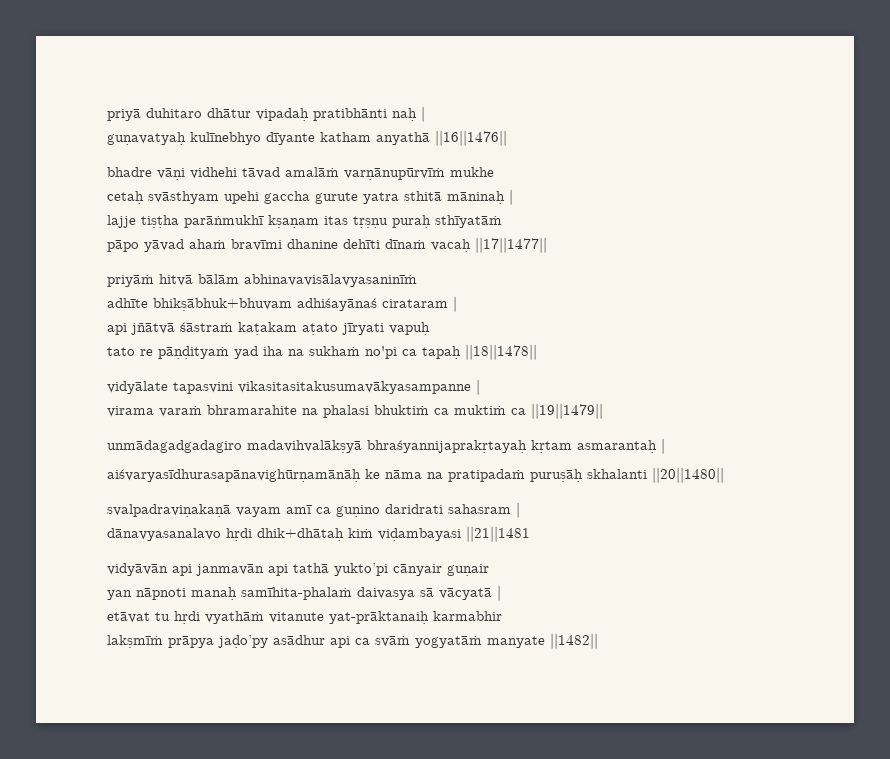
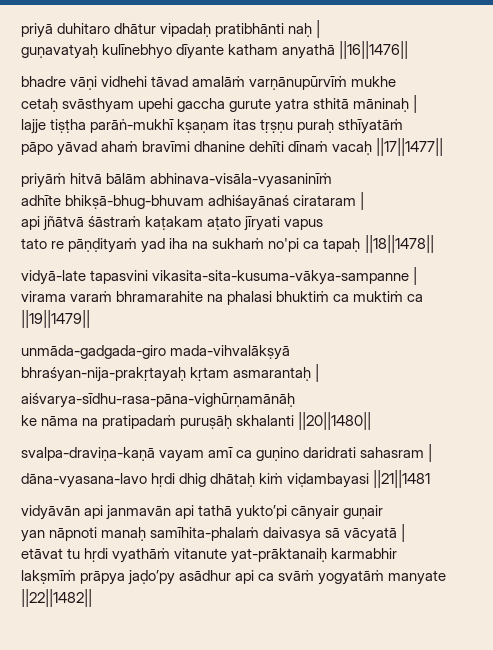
- lajje tiṣṭha parāṅmukhī kṣaṇam itas tṛṣṇu puraḥ sthīyatāṁ
+ lajje tiṣṭha parāṅ-mukhī kṣaṇam itas tṛṣṇu puraḥ sthīyatāṁ
- priyāṁ hitvā bālām abhinavavisālavyasaninīṁ
+ priyāṁ hitvā bālām abhinava-visāla-vyasaninīṁ
- adhīte bhikṣābhuk+bhuvam adhiśayānaś cirataram |
+ adhīte bhikṣā-bhug-bhuvam adhiśayānaś cirataram |
- api jñātvā śāstraṁ kaṭakam aṭato jīryati vapuḥ
+ api jñātvā śāstraṁ kaṭakam aṭato jīryati vapus
- vidyālate tapasvini vikasitasitakusumavākyasampanne |
+ vidyā-late tapasvini vikasita-sita-kusuma-vākya-sampanne |
- unmādagadgadagiro madavihvalākṣyā bhraśyannijaprakṛtayaḥ kṛtam asmarantaḥ |
+ unmāda-gadgada-giro mada-vihvalākṣyā
+ bhraśyan-nija-prakṛtayaḥ kṛtam asmarantaḥ |
- aiśvaryasīdhurasapānavighūrṇamānāḥ ke nāma na pratipadaṁ puruṣāḥ skhalanti ||20||1480||
+ aiśvarya-sīdhu-rasa-pāna-vighūrṇamānāḥ
+ ke nāma na pratipadaṁ puruṣāḥ skhalanti ||20||1480||
- svalpadraviṇakaṇā vayam amī ca guṇino daridrati sahasram |
+ svalpa-draviṇa-kaṇā vayam amī ca guṇino daridrati sahasram |
- dānavyasanalavo hṛdi dhik+dhātaḥ kiṁ viḍambayasi ||21||1481
+ dāna-vyasana-lavo hṛdi dhig dhātaḥ kiṁ viḍambayasi ||21||1481
- lakṣmīṁ prāpya jaḍo’py asādhur api ca svāṁ yogyatāṁ manyate ||1482||
+ lakṣmīṁ prāpya jaḍo’py asādhur api ca svāṁ yogyatāṁ manyate ||22||1482||

